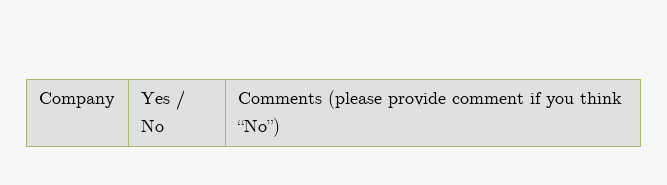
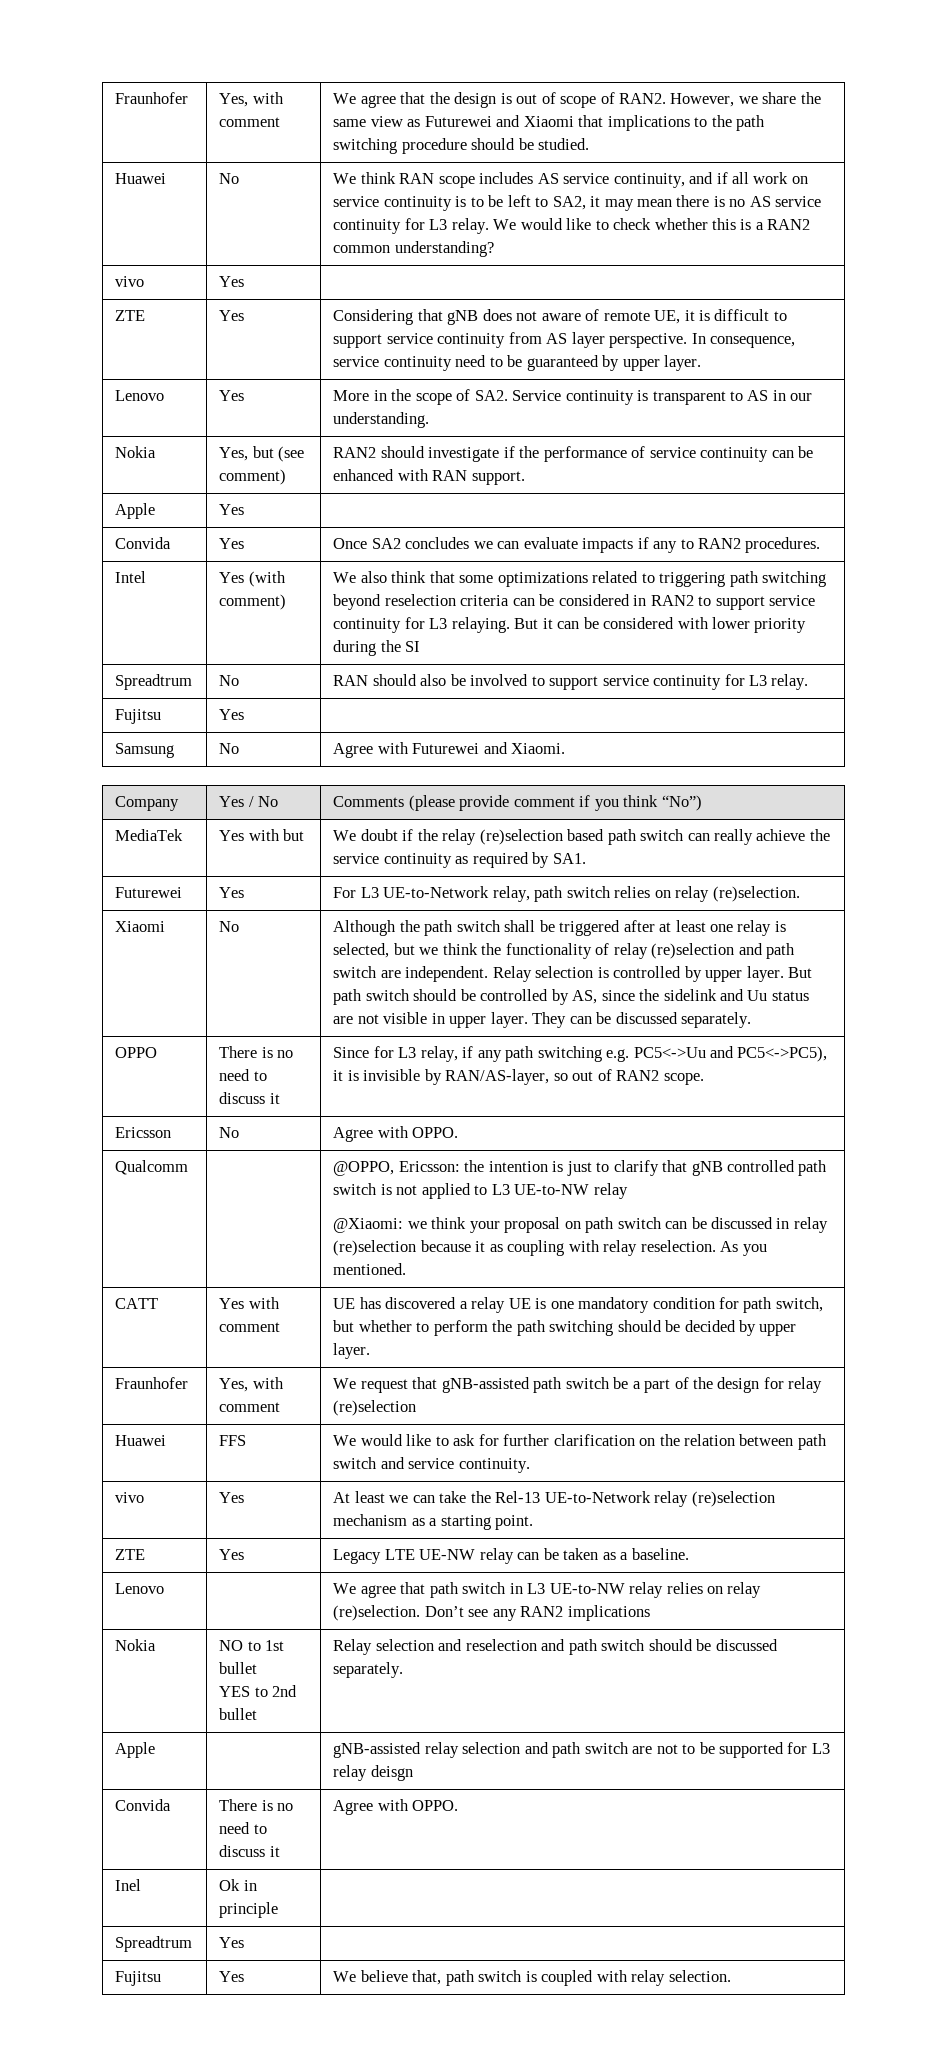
+ Fraunhofer | Yes, with comment | We agree that the design is out of scope of RAN2. However, we share the same view as Futurewei and Xiaomi that implications to the path switching procedure should be studied.
+ Huawei | No | We think RAN scope includes AS service continuity, and if all work on service continuity is to be left to SA2, it may mean there is no AS service continuity for L3 relay. We would like to check whether this is a RAN2 common understanding?
+ vivo | Yes |
+ ZTE | Yes | Considering that gNB does not aware of remote UE, it is difficult to support service continuity from AS layer perspective. In consequence, service continuity need to be guaranteed by upper layer.
+ Lenovo | Yes | More in the scope of SA2. Service continuity is transparent to AS in our understanding.
+ Nokia | Yes, but (see comment) | RAN2 should investigate if the performance of service continuity can be enhanced with RAN support.
+ Apple | Yes |
+ Convida | Yes | Once SA2 concludes we can evaluate impacts if any to RAN2 procedures.
+ Intel | Yes (with comment) | We also think that some optimizations related to triggering path switching beyond reselection criteria can be considered in RAN2 to support service continuity for L3 relaying. But it can be considered with lower priority during the SI
+ Spreadtrum | No | RAN should also be involved to support service continuity for L3 relay.
+ Fujitsu | Yes |
+ Samsung | No | Agree with Futurewei and Xiaomi.
+ MediaTek | Yes with but | We doubt if the relay (re)selection based path switch can really achieve the service continuity as required by SA1.
+ Futurewei | Yes | For L3 UE-to-Network relay, path switch relies on relay (re)selection.
+ Xiaomi | No | Although the path switch shall be triggered after at least one relay is selected, but we think the functionality of relay (re)selection and path switch are independent. Relay selection is controlled by upper layer. But path switch should be controlled by AS, since the sidelink and Uu status are not visible in upper layer. They can be discussed separately.
+ OPPO | There is no need to discuss it | Since for L3 relay, if any path switching e.g. PC5<->Uu and PC5<->PC5), it is invisible by RAN/AS-layer, so out of RAN2 scope.
+ Ericsson | No | Agree with OPPO.
+ Qualcomm | | @OPPO, Ericsson: the intention is just to clarify that gNB controlled path switch is not applied to L3 UE-to-NW relay
+ @Xiaomi: we think your proposal on path switch can be discussed in relay (re)selection because it as coupling with relay reselection. As you mentioned.
+ CATT | Yes with comment | UE has discovered a relay UE is one mandatory condition for path switch, but whether to perform the path switching should be decided by upper layer.
+ Fraunhofer | Yes, with comment | We request that gNB-assisted path switch be a part of the design for relay (re)selection
+ Huawei | FFS | We would like to ask for further clarification on the relation between path switch and service continuity.
+ vivo | Yes | At least we can take the Rel-13 UE-to-Network relay (re)selection mechanism as a starting point.
+ ZTE | Yes | Legacy LTE UE-NW relay can be taken as a baseline.
+ Lenovo | | We agree that path switch in L3 UE-to-NW relay relies on relay (re)selection. Don’t see any RAN2 implications
+ Nokia | NO to 1st bullet
+ YES to 2nd bullet | Relay selection and reselection and path switch should be discussed separately.
+ Apple | | gNB-assisted relay selection and path switch are not to be supported for L3 relay deisgn
+ Convida | There is no need to discuss it | Agree with OPPO.
+ Inel | Ok in principle |
+ Spreadtrum | Yes |
+ Fujitsu | Yes | We believe that, path switch is coupled with relay selection.

